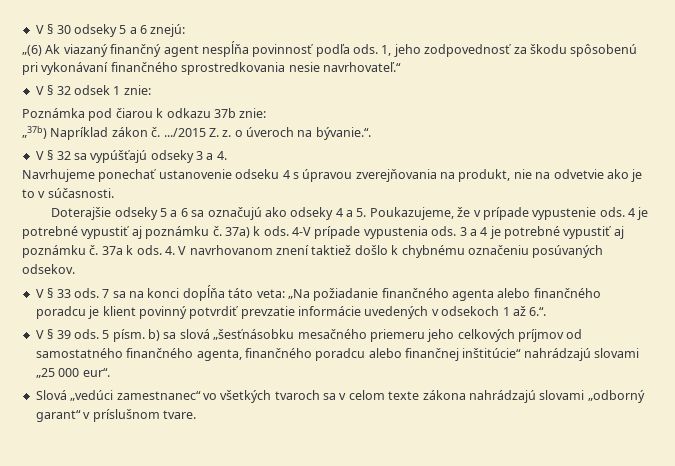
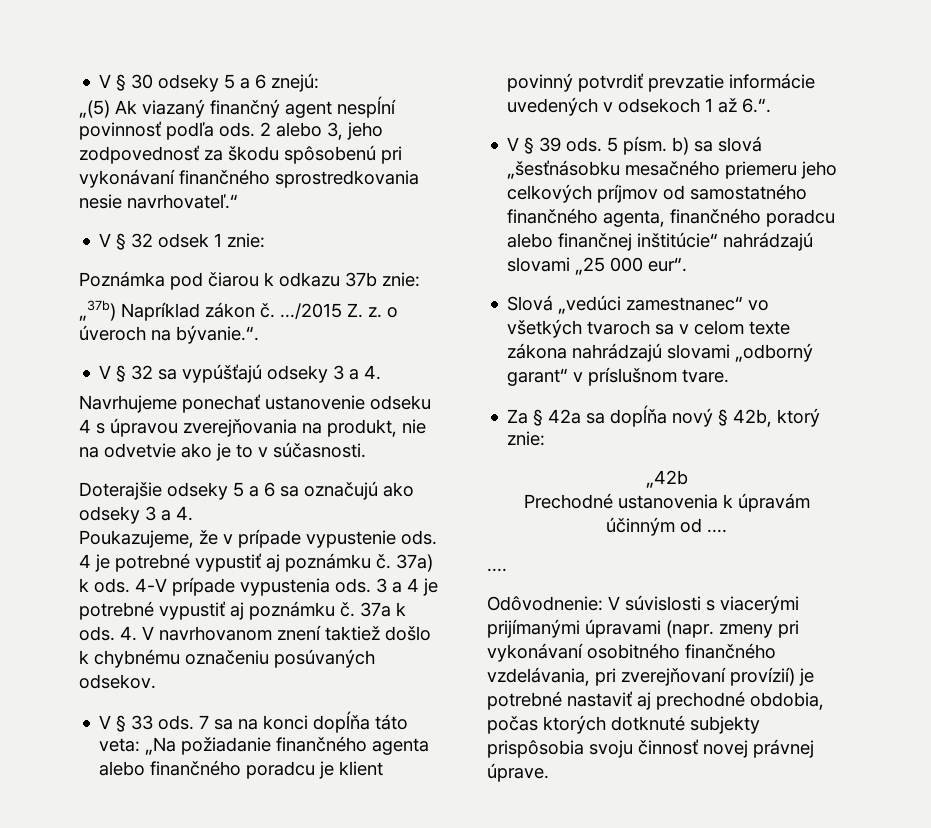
- „(6) Ak viazaný finančný agent nespĺňa povinnosť podľa ods.
+ „(5) Ak viazaný finančný agent nespĺní povinnosť podľa ods.
- 1, jeho zodpovednosť za škodu spôsobenú pri vykonávaní finančného sprostredkovania nesie navrhovateľ.“
+ 2 alebo 3, jeho zodpovednosť za škodu spôsobenú pri vykonávaní finančného sprostredkovania nesie navrhovateľ.“
- Doterajšie odseky 5 a 6 sa označujú ako odseky 4 a 5. Poukazujeme, že v prípade vypustenie ods.
+ Doterajšie odseky 5 a 6 sa označujú ako odseky 3 a 4.
+ Poukazujeme, že v prípade vypustenie ods.
+ Za § 42a sa dopĺňa nový § 42b, ktorý znie:
+ „42b
+ Prechodné ustanovenia k úpravám účinným od ....
+ ....
+ Odôvodnenie: V súvislosti s viacerými prijímanými úpravami (napr. zmeny pri vykonávaní osobitného finančného vzdelávania, pri zverejňovaní provízií) je potrebné nastaviť aj prechodné obdobia, počas ktorých dotknuté subjekty prispôsobia svoju činnosť novej právnej úprave.

